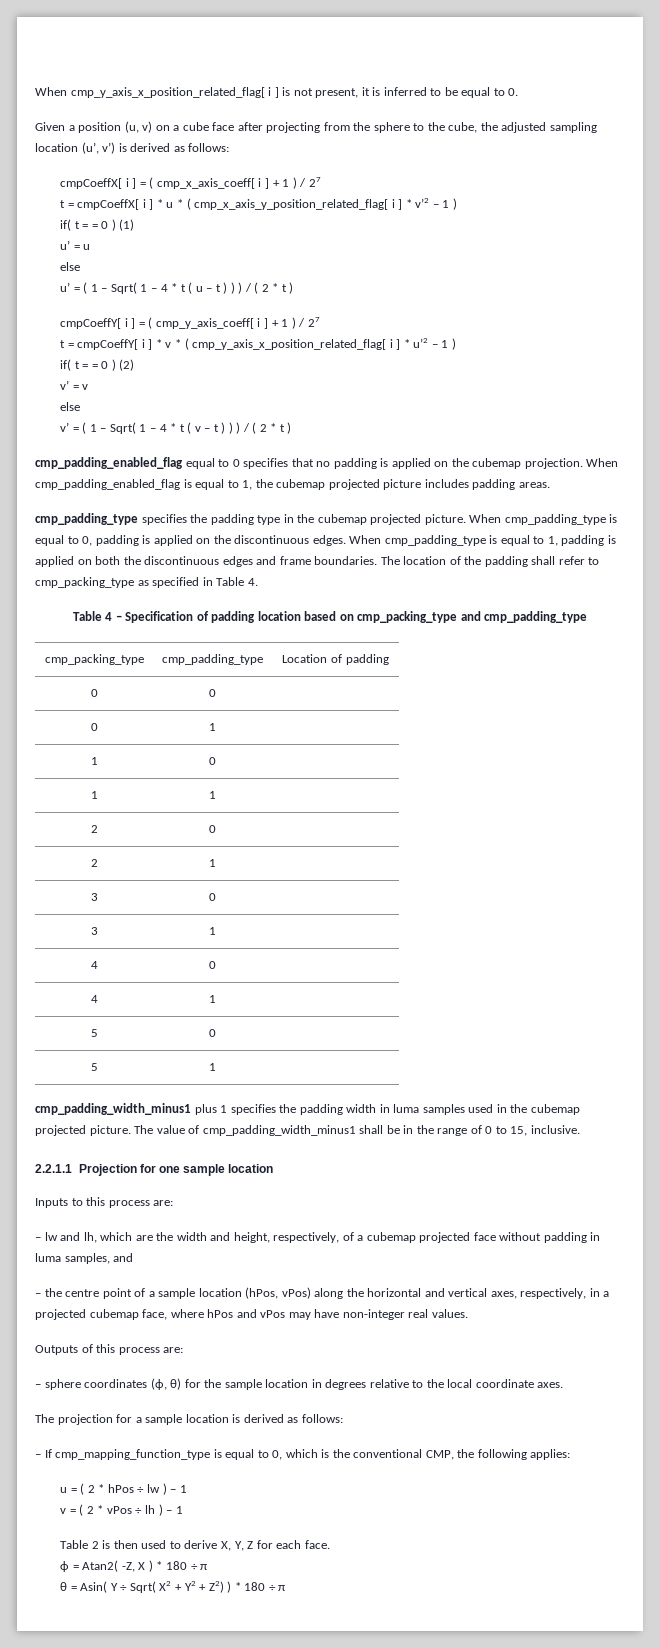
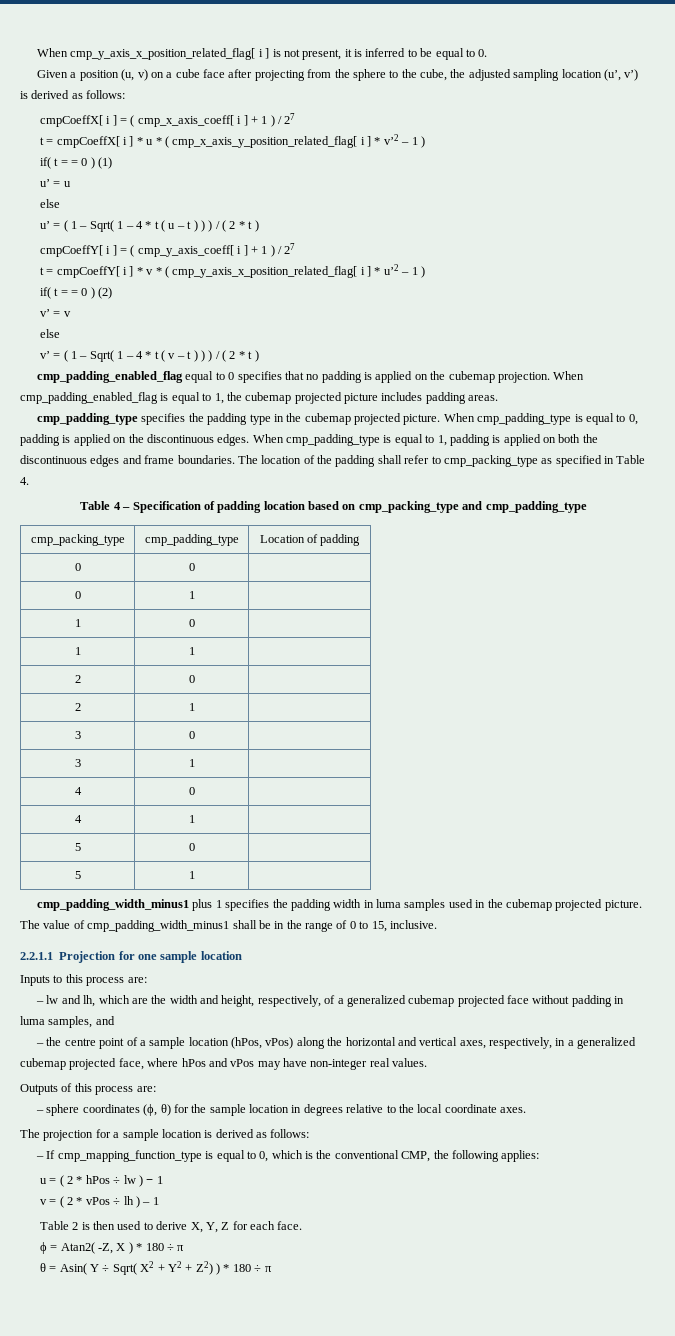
- – lw and lh, which are the width and height, respectively, of a cubemap projected face without padding in luma samples, and
+ – lw and lh, which are the width and height, respectively, of a generalized cubemap projected face without padding in luma samples, and
- – the centre point of a sample location (hPos, vPos) along the horizontal and vertical axes, respectively, in a projected cubemap face, where hPos and vPos may have non-integer real values.
+ – the centre point of a sample location (hPos, vPos) along the horizontal and vertical axes, respectively, in a generalized cubemap projected face, where hPos and vPos may have non-integer real values.

